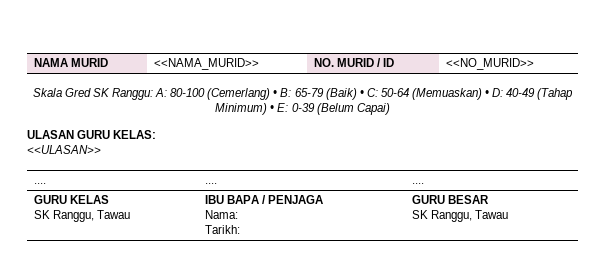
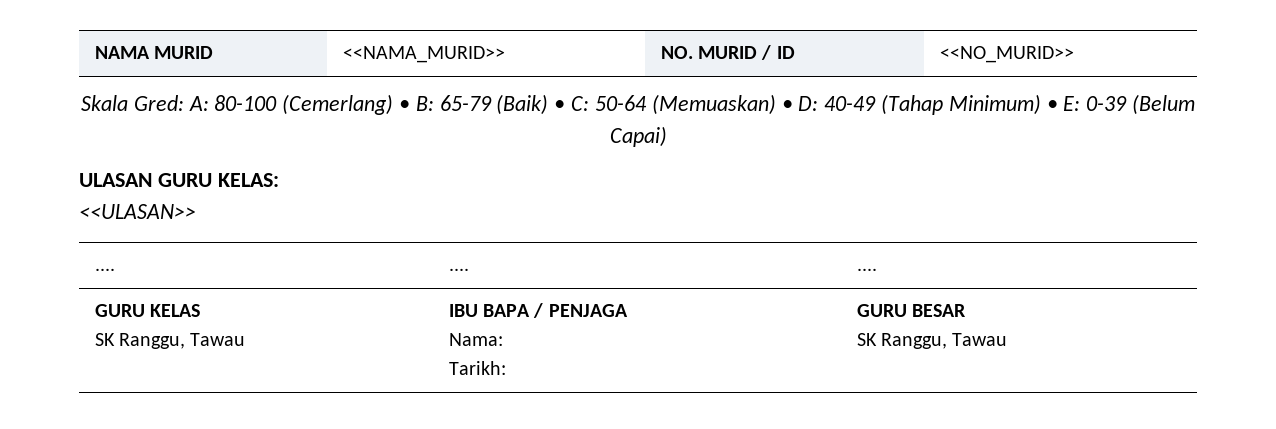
- Skala Gred SK Ranggu: A: 80-100 (Cemerlang) • B: 65-79 (Baik) • C: 50-64 (Memuaskan) • D: 40-49 (Tahap Minimum) • E: 0-39 (Belum Capai)
+ Skala Gred: A: 80-100 (Cemerlang) • B: 65-79 (Baik) • C: 50-64 (Memuaskan) • D: 40-49 (Tahap Minimum) • E: 0-39 (Belum Capai)

